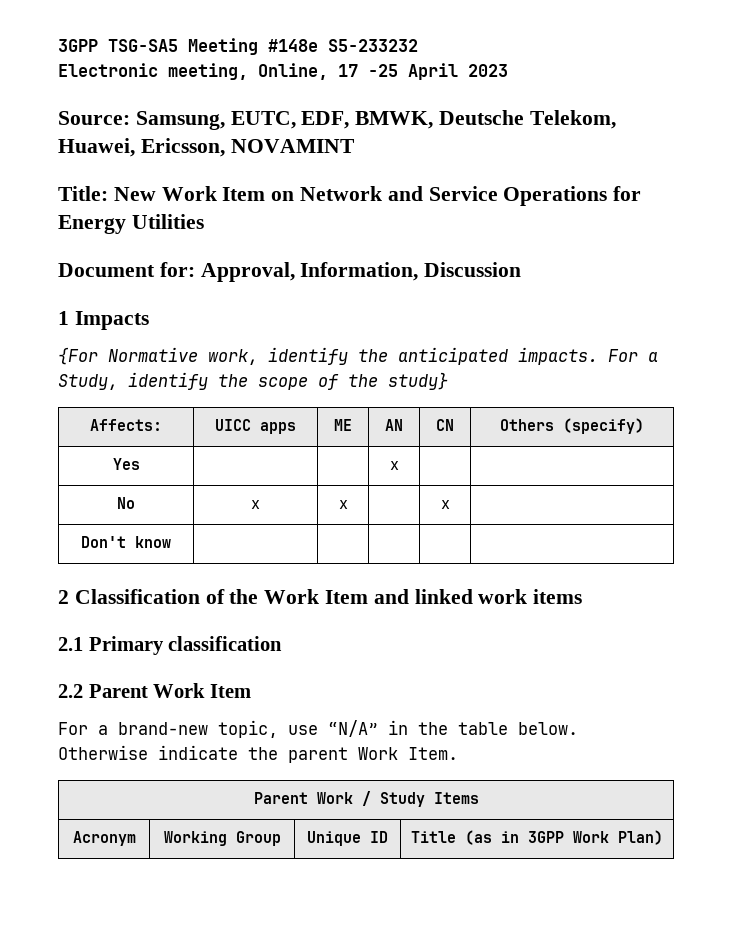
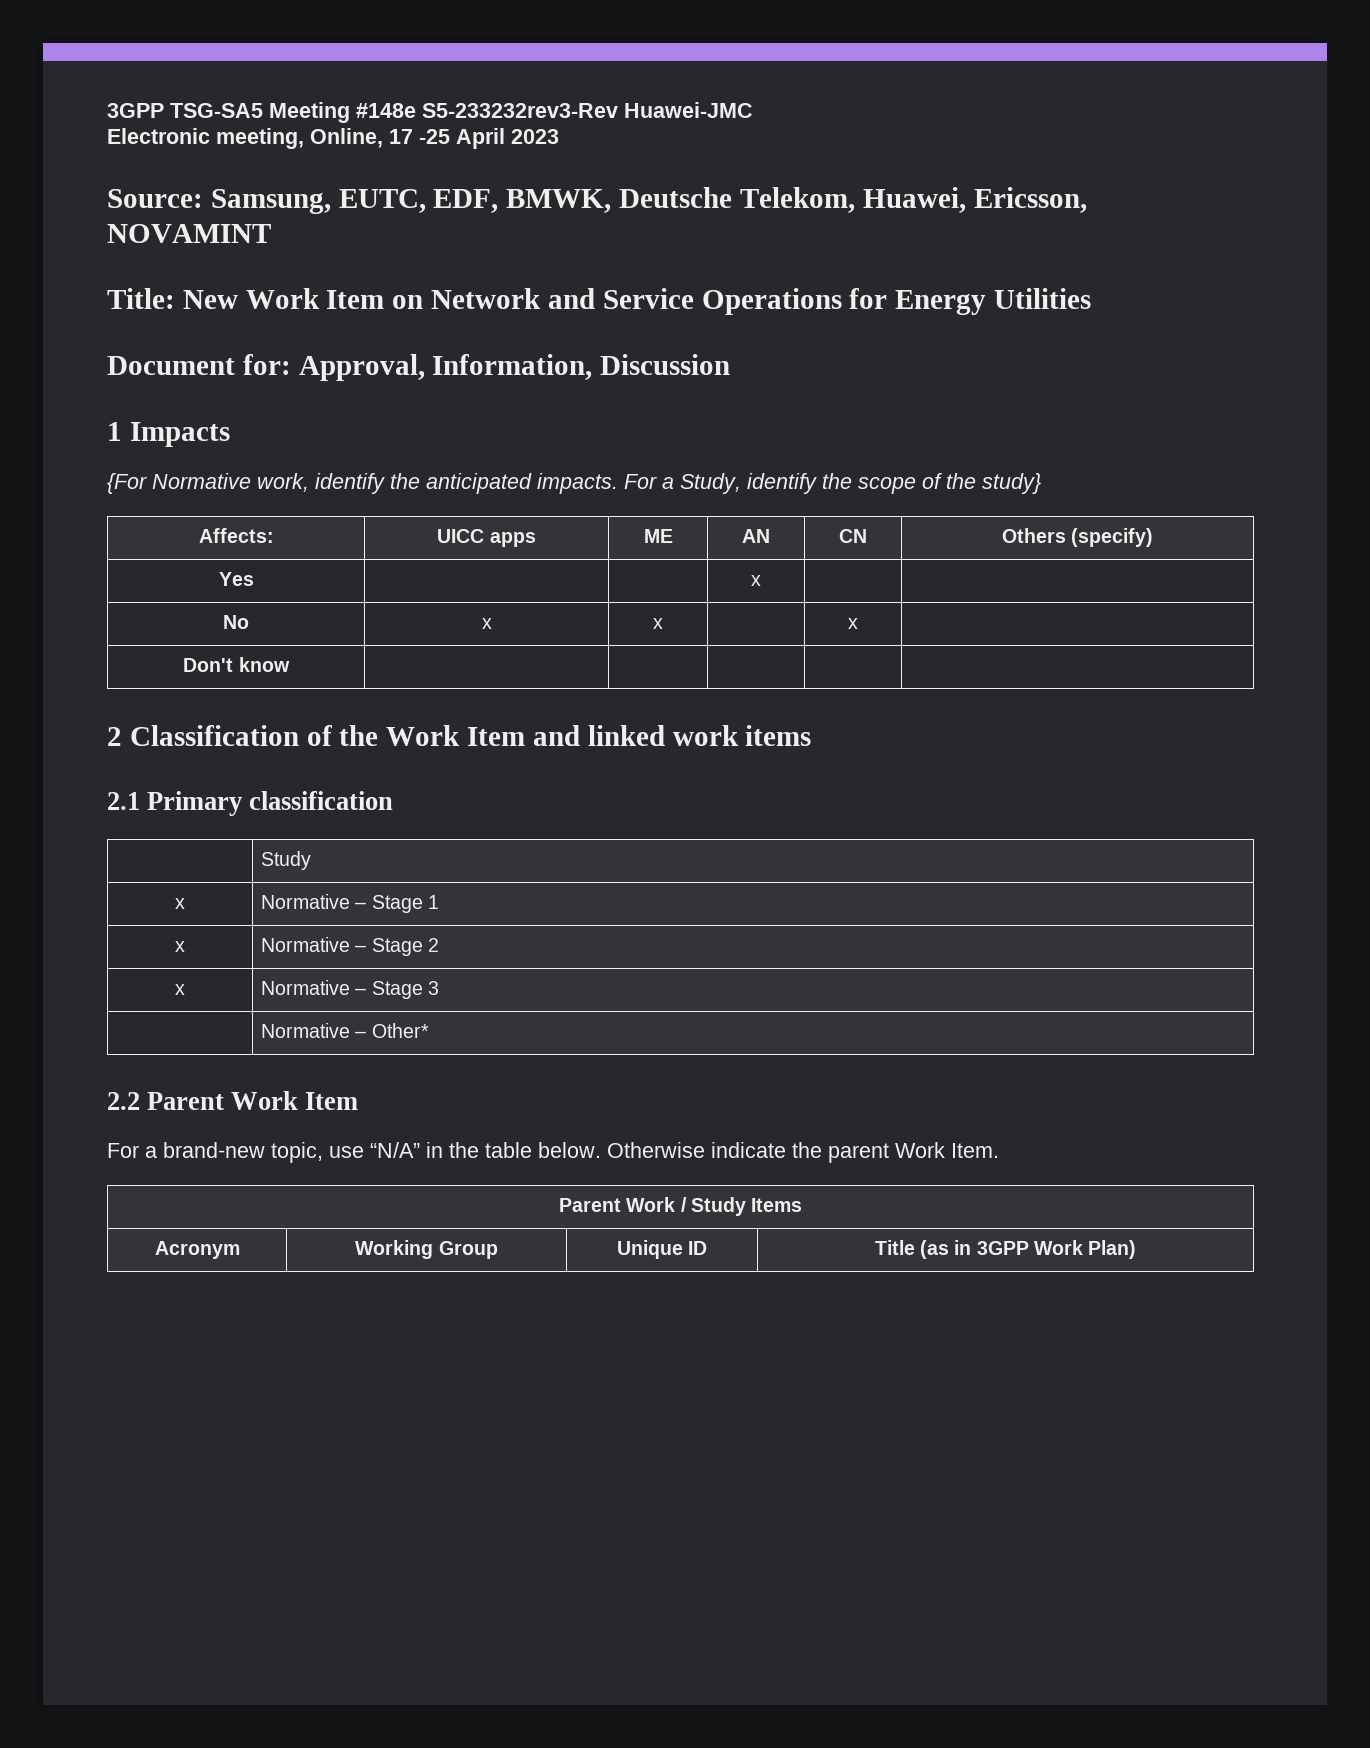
- 3GPP TSG-SA5 Meeting #148e S5-233232
+ 3GPP TSG-SA5 Meeting #148e S5-233232rev3-Rev Huawei-JMC
+ | Study
+ x | Normative – Stage 1
+ x | Normative – Stage 2
+ x | Normative – Stage 3
+ | Normative – Other*

